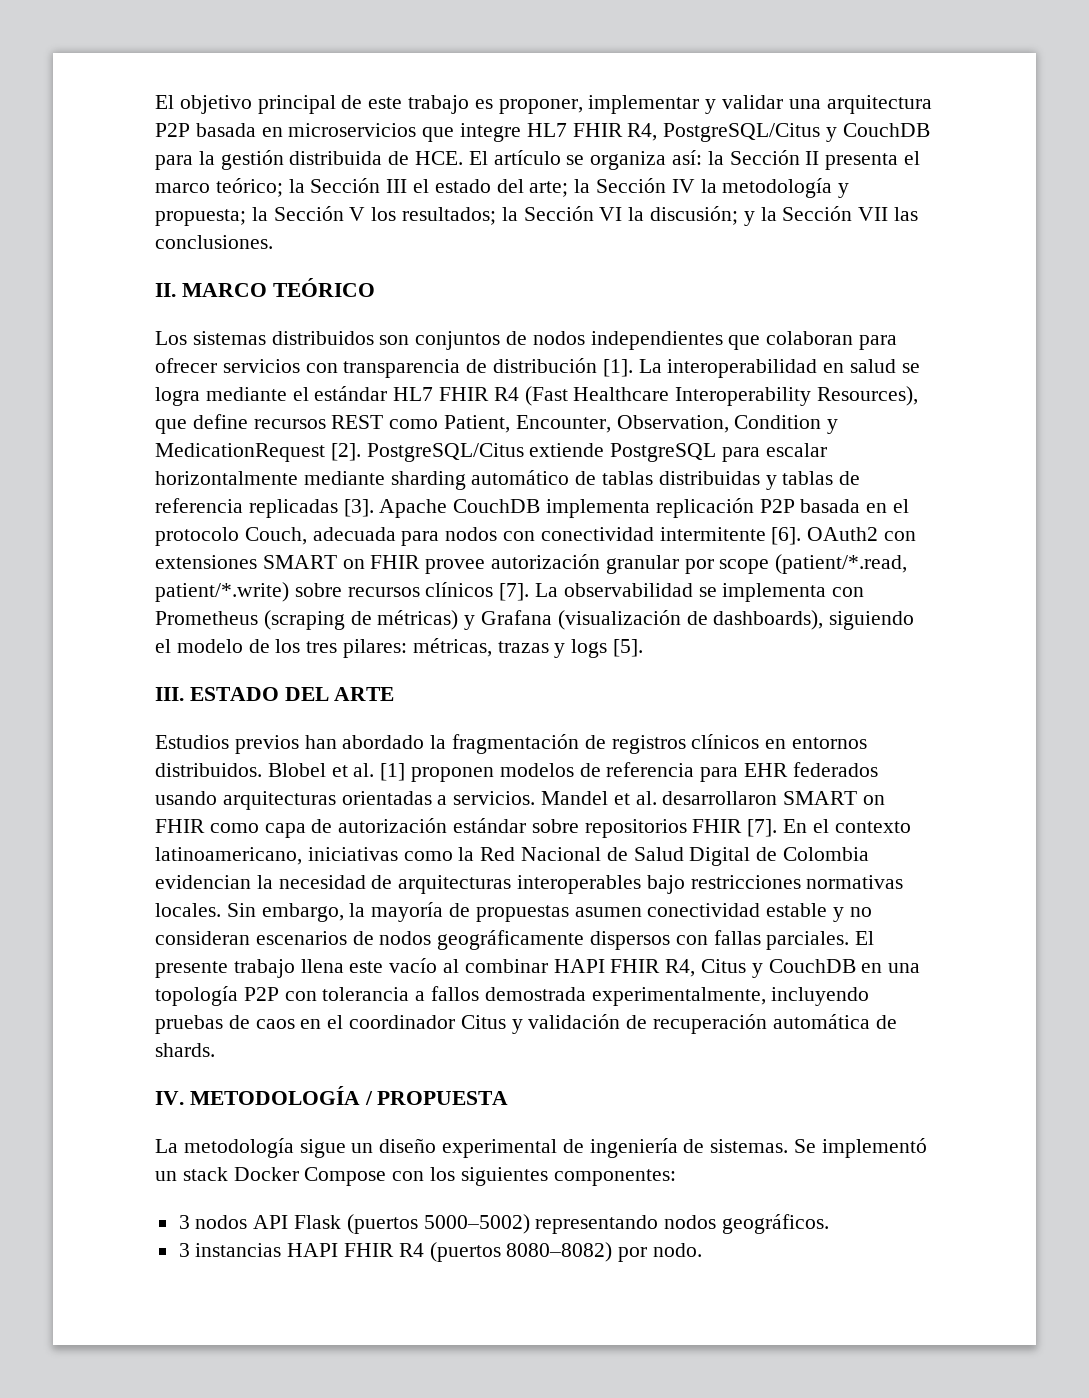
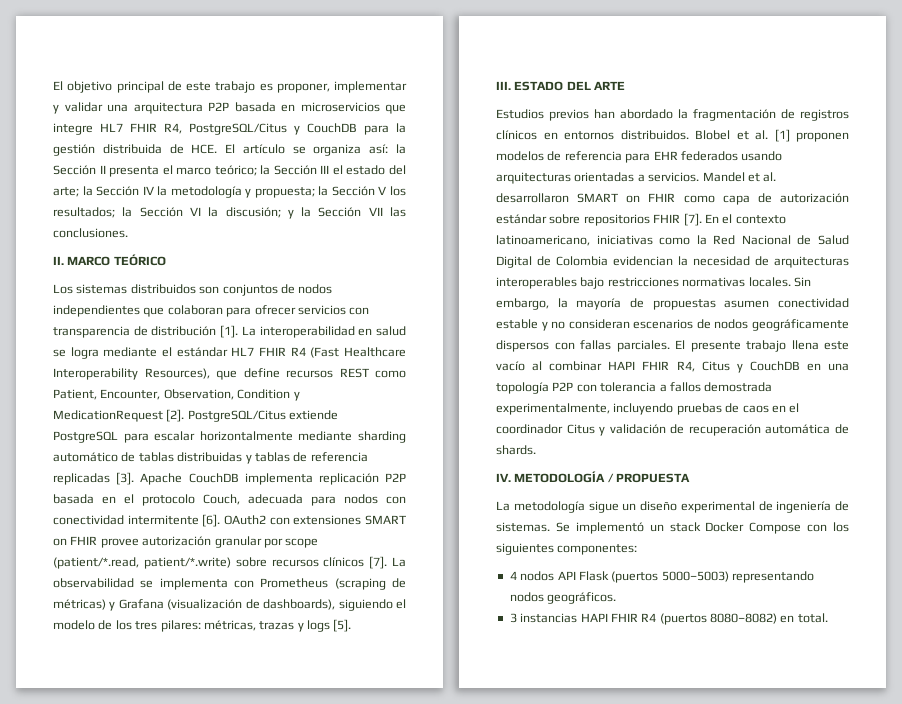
- 3 nodos API Flask (puertos 5000–5002) representando nodos geográficos.
+ 4 nodos API Flask (puertos 5000–5003) representando nodos geográficos.
- 3 instancias HAPI FHIR R4 (puertos 8080–8082) por nodo.
+ 3 instancias HAPI FHIR R4 (puertos 8080–8082) en total.

